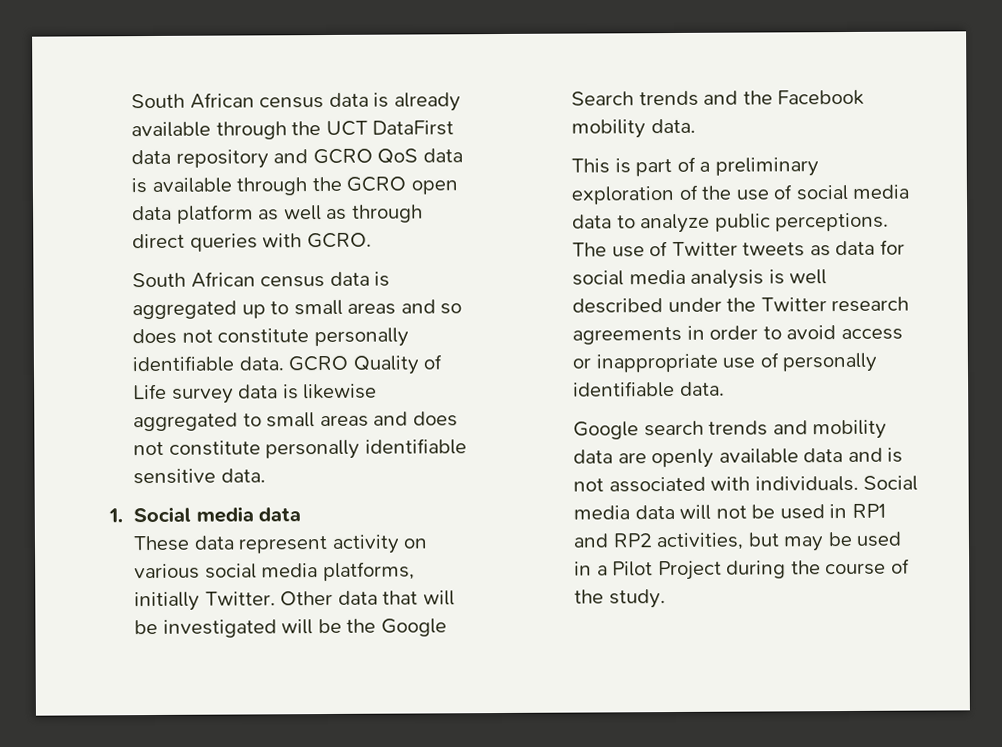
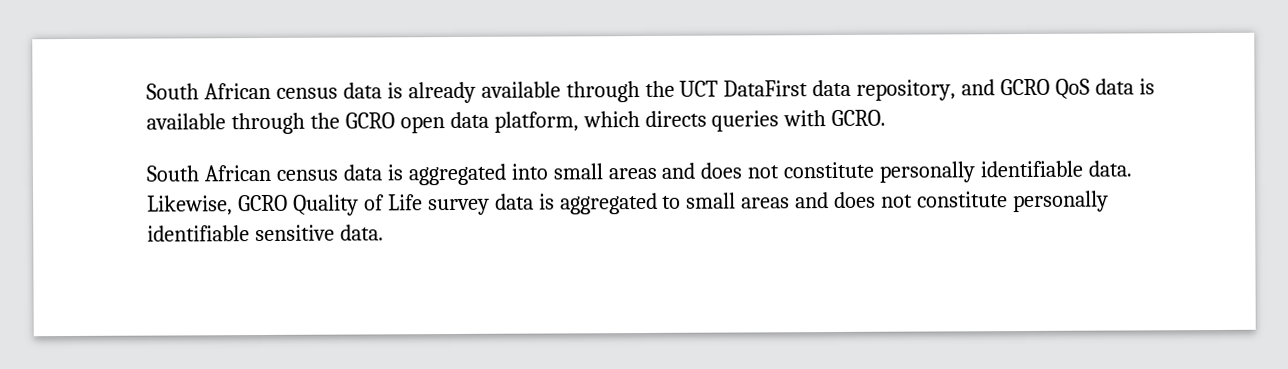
- South African census data is already available through the UCT DataFirst data repository and GCRO QoS data is available through the GCRO open data platform as well as through direct queries with GCRO.
+ South African census data is already available through the UCT DataFirst data repository, and GCRO QoS data is available through the GCRO open data platform, which directs queries with GCRO.
- South African census data is aggregated up to small areas and so does not constitute personally identifiable data.
+ South African census data is aggregated into small areas and does not constitute personally identifiable data.
- GCRO Quality of Life survey data is likewise aggregated to small areas and does not constitute personally identifiable sensitive data.
+ Likewise, GCRO Quality of Life survey data is aggregated to small areas and does not constitute personally identifiable sensitive data.
- 1. Social media data
- These data represent activity on various social media platforms, initially Twitter. Other data that will be investigated will be the Google Search trends and the Facebook mobility data.
- This is part of a preliminary exploration of the use of social media data to analyze public perceptions. The use of Twitter tweets as data for social media analysis is well described under the Twitter research agreements in order to avoid access or inappropriate use of personally identifiable data.
- Google search trends and mobility data are openly available data and is not associated with individuals. Social media data will not be used in RP1 and RP2 activities, but may be used in a Pilot Project during the course of the study.

